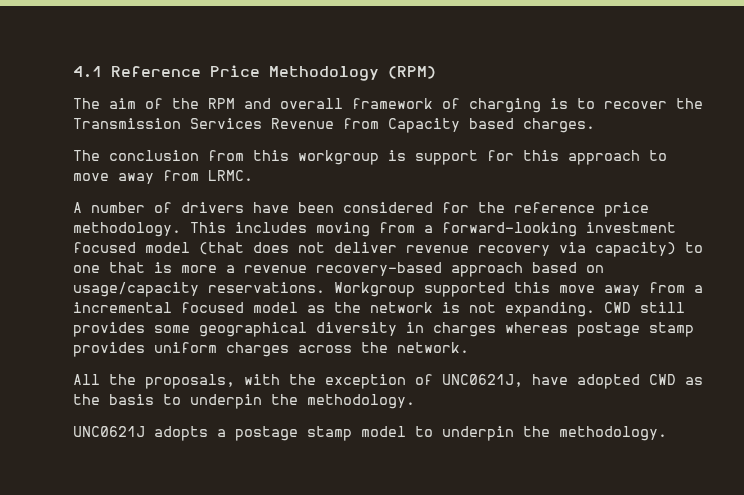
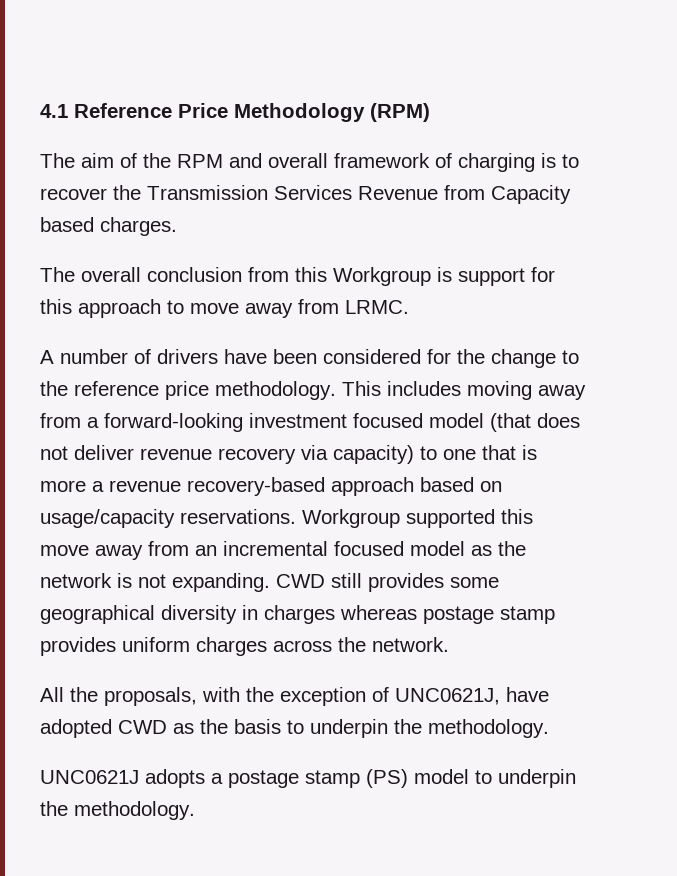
- The conclusion from this workgroup is support for this approach to move away from LRMC.
+ The overall conclusion from this Workgroup is support for this approach to move away from LRMC.
- A number of drivers have been considered for the reference price methodology.
+ A number of drivers have been considered for the change to the reference price methodology.
- This includes moving from a forward-looking investment focused model (that does not deliver revenue recovery via capacity) to one that is more a revenue recovery-based approach based on usage/capacity reservations.
+ This includes moving away from a forward-looking investment focused model (that does not deliver revenue recovery via capacity) to one that is more a revenue recovery-based approach based on usage/capacity reservations.
- Workgroup supported this move away from a incremental focused model as the network is not expanding.
+ Workgroup supported this move away from an incremental focused model as the network is not expanding.
- UNC0621J adopts a postage stamp model to underpin the methodology.
+ UNC0621J adopts a postage stamp (PS) model to underpin the methodology.

